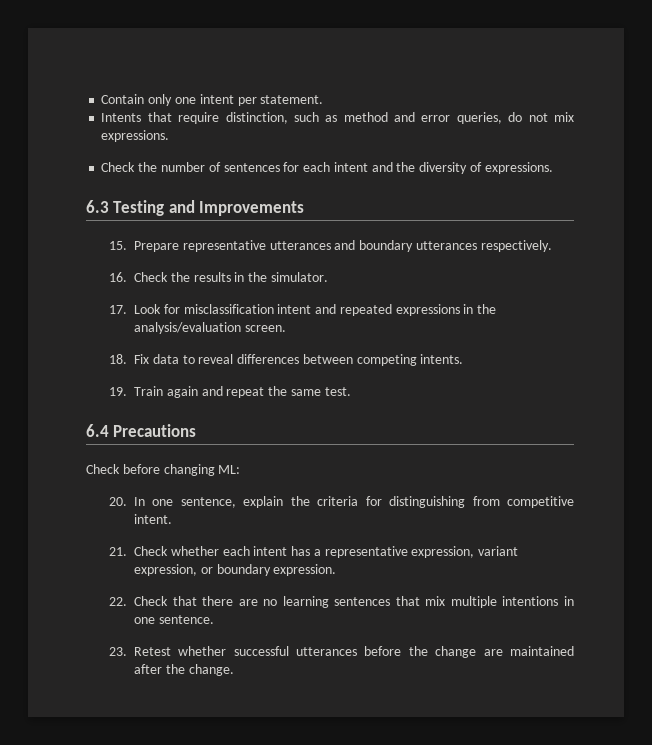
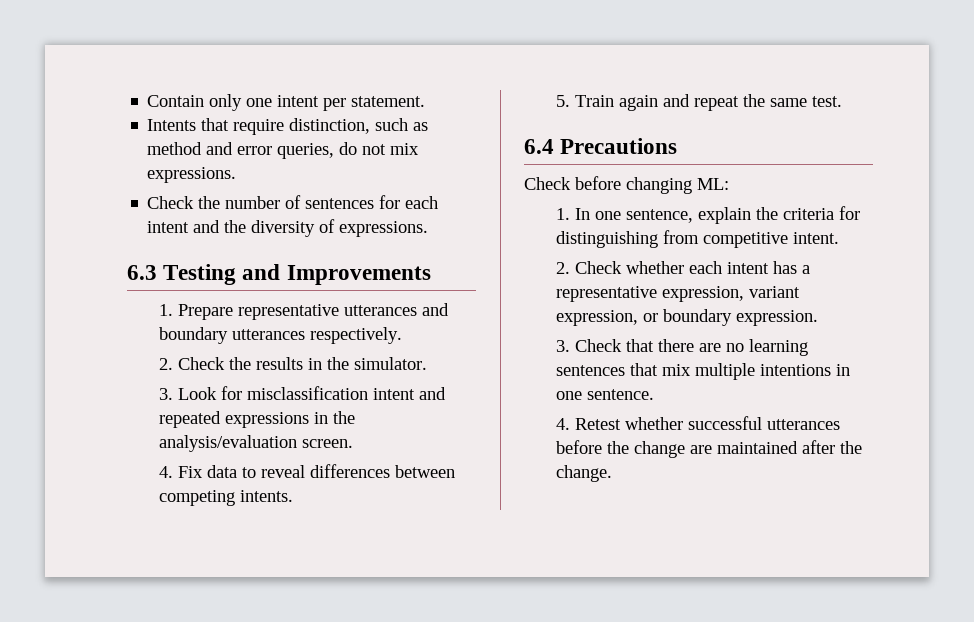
- 15. Prepare representative utterances and boundary utterances respectively.
+ 1. Prepare representative utterances and boundary utterances respectively.
- 16. Check the results in the simulator.
+ 2. Check the results in the simulator.
- 17. Look for misclassification intent and repeated expressions in the analysis/evaluation screen.
+ 3. Look for misclassification intent and repeated expressions in the analysis/evaluation screen.
- 18. Fix data to reveal differences between competing intents.
+ 4. Fix data to reveal differences between competing intents.
- 19. Train again and repeat the same test.
+ 5. Train again and repeat the same test.
- 20. In one sentence, explain the criteria for distinguishing from competitive intent.
+ 1. In one sentence, explain the criteria for distinguishing from competitive intent.
- 21. Check whether each intent has a representative expression, variant expression, or boundary expression.
+ 2. Check whether each intent has a representative expression, variant expression, or boundary expression.
- 22. Check that there are no learning sentences that mix multiple intentions in one sentence.
+ 3. Check that there are no learning sentences that mix multiple intentions in one sentence.
- 23. Retest whether successful utterances before the change are maintained after the change.
+ 4. Retest whether successful utterances before the change are maintained after the change.

